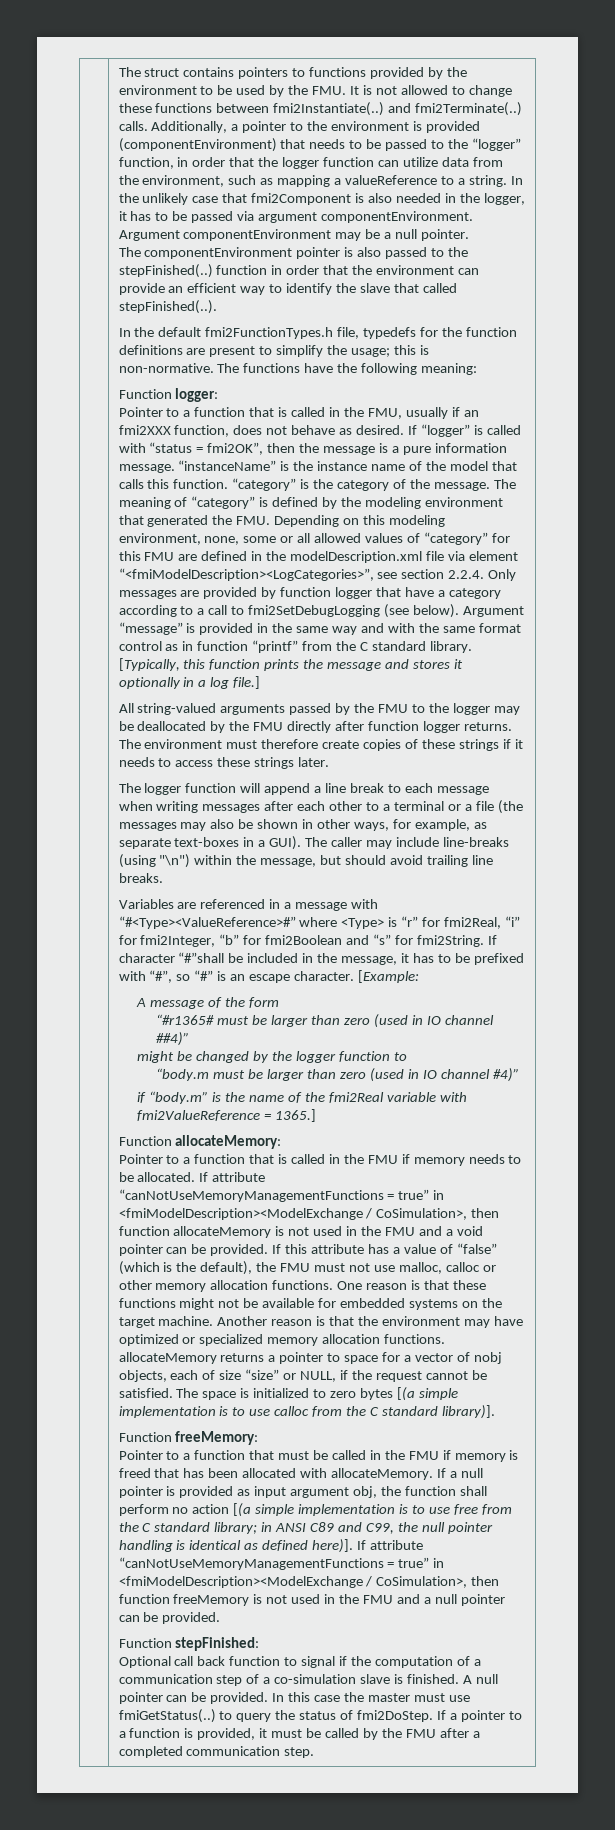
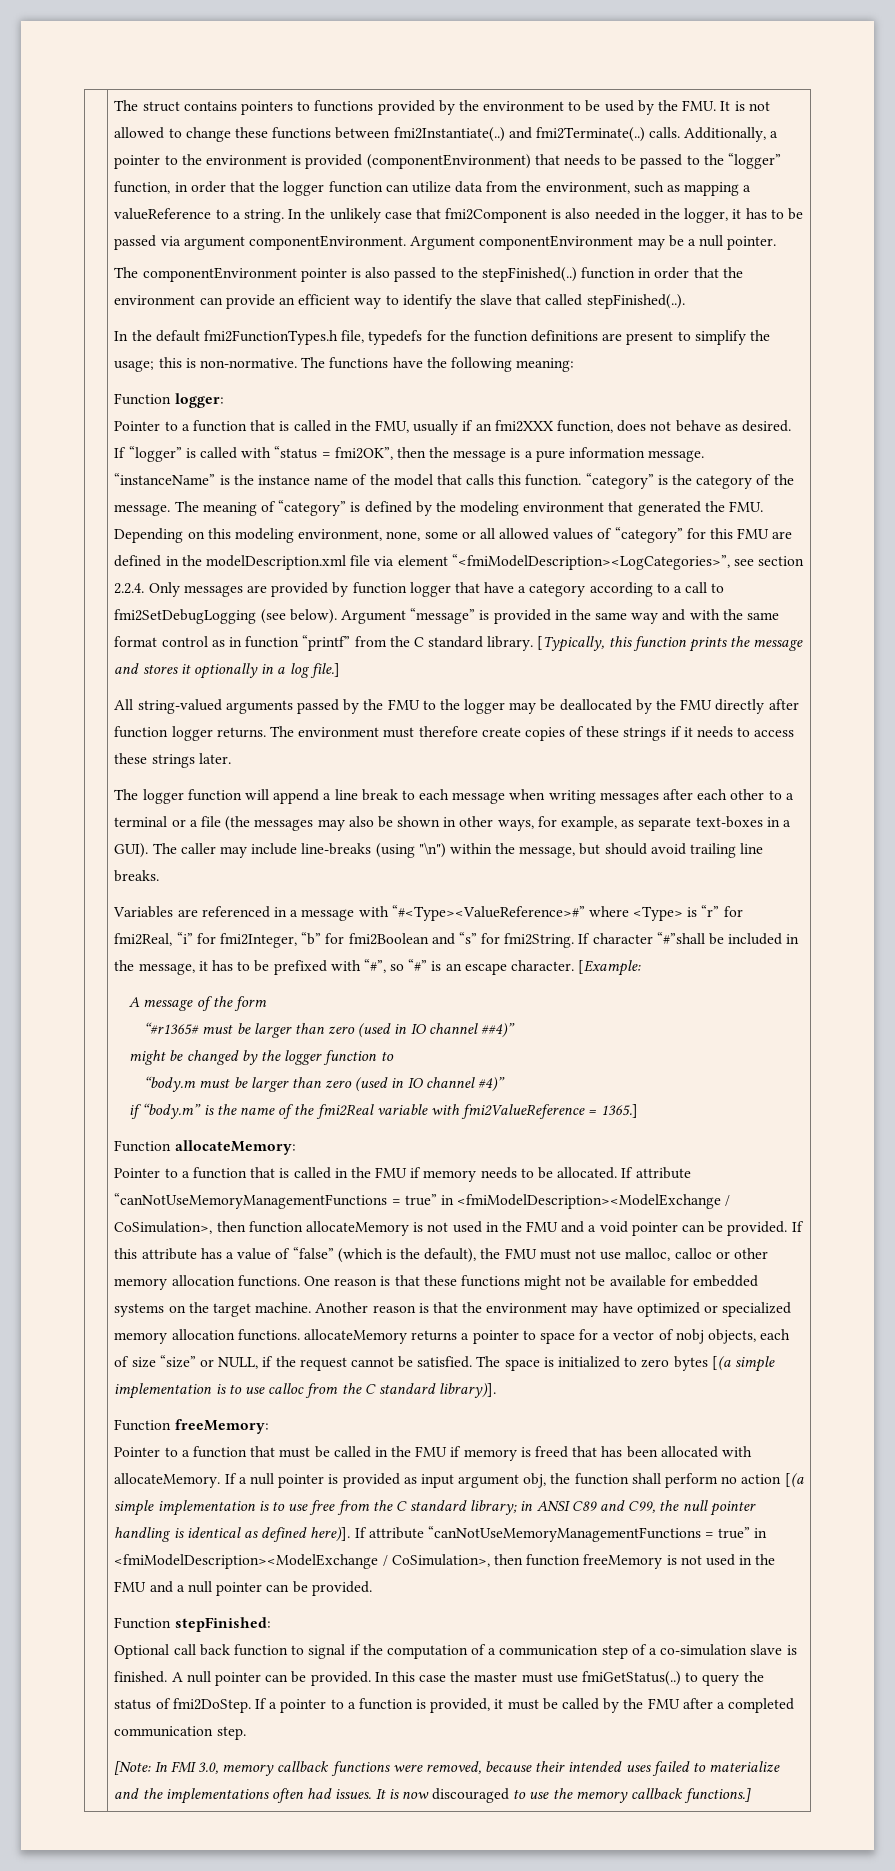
+ [Note: In FMI 3.0, memory callback functions were removed, because their intended uses failed to materialize and the implementations often had issues. It is now discouraged to use the memory callback functions.]

